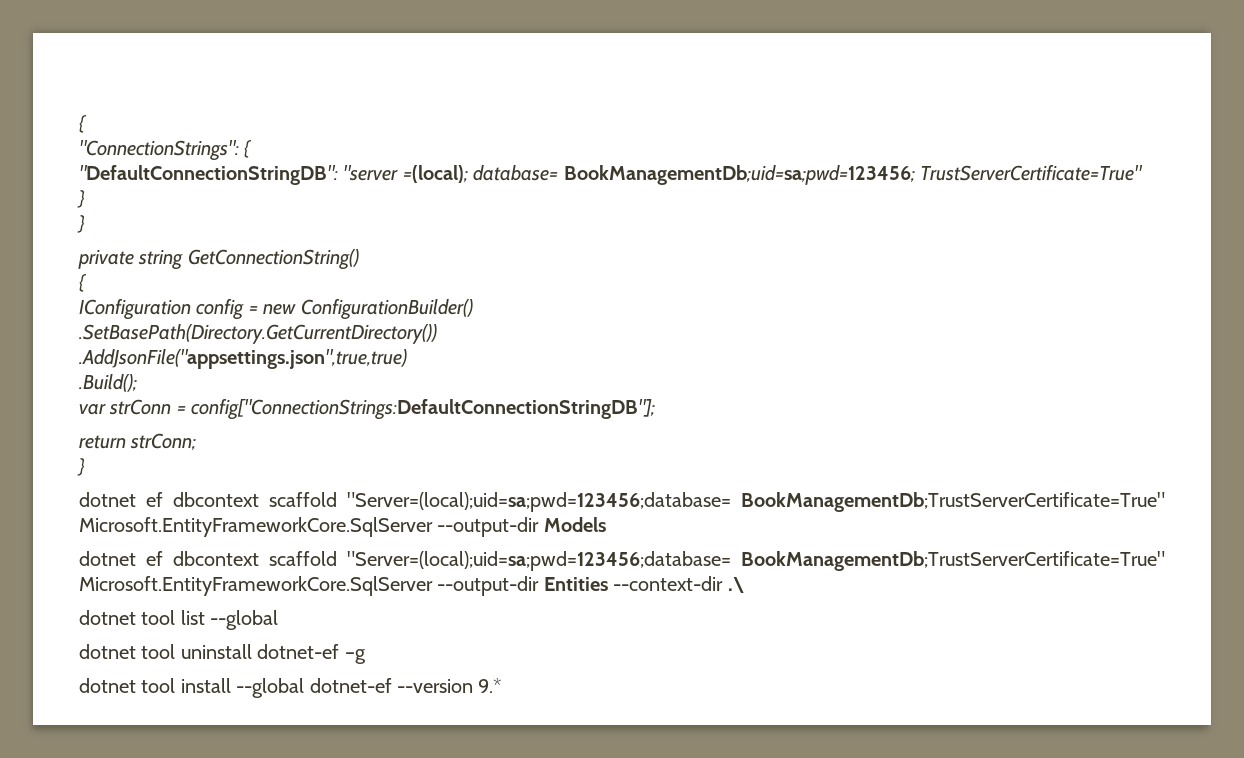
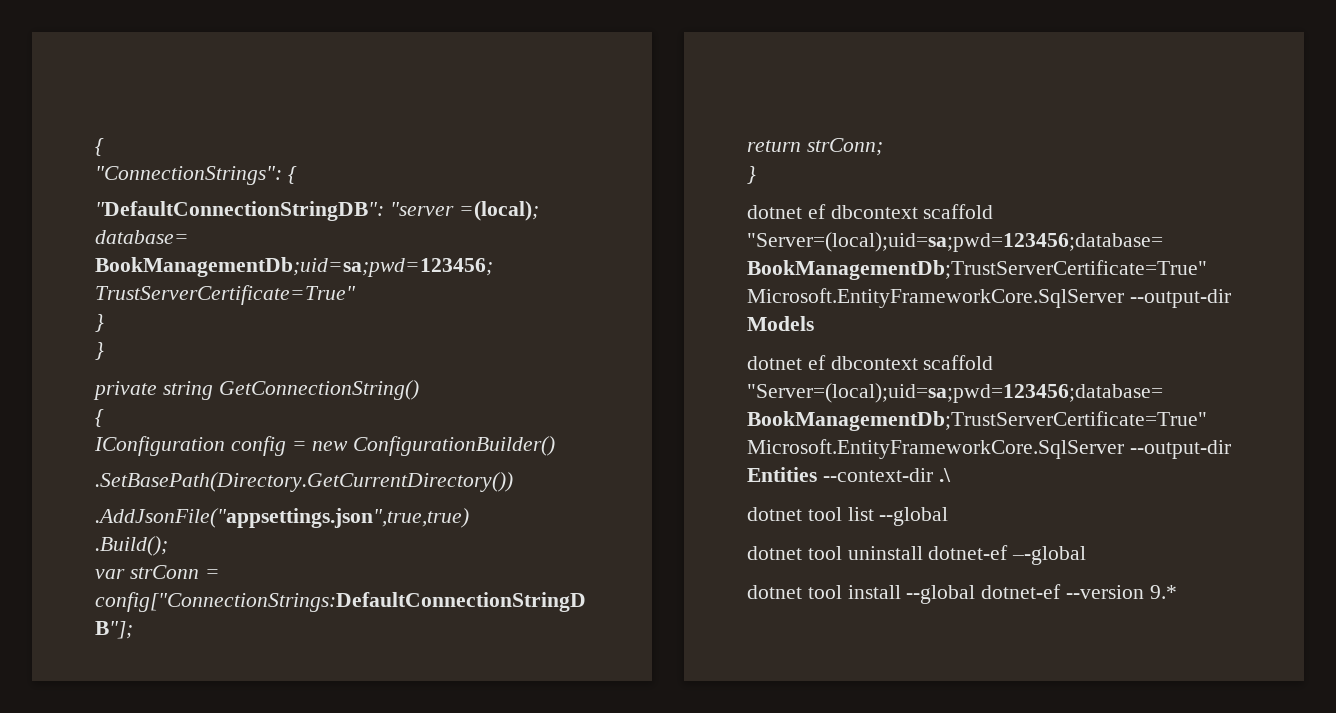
- dotnet tool uninstall dotnet-ef –g
+ dotnet tool uninstall dotnet-ef –-global

